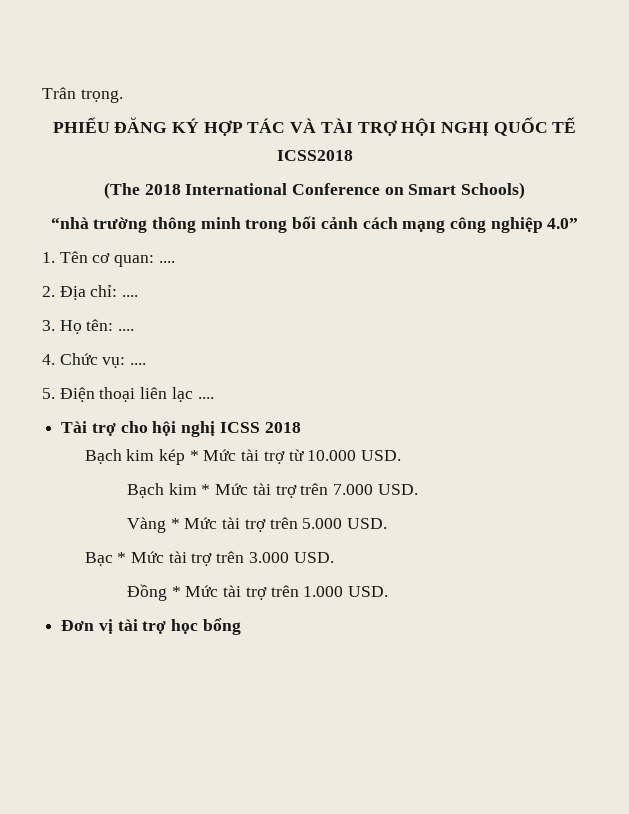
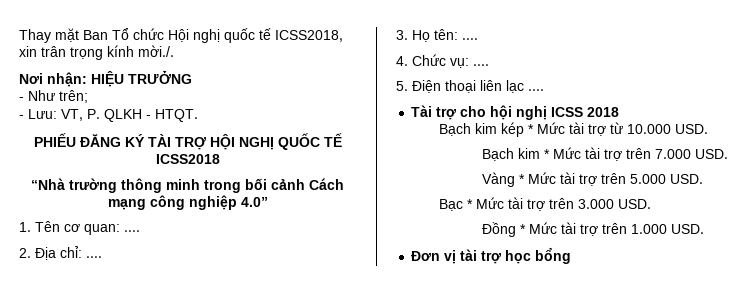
- Trân trọng.
+ Thay mặt Ban Tổ chức Hội nghị quốc tế ICSS2018, xin trân trọng kính mời./.
+ Nơi nhận: HIỆU TRƯỞNG
+ - Như trên;
+ - Lưu: VT, P. QLKH - HTQT.
- PHIẾU ĐĂNG KÝ HỢP TÁC VÀ TÀI TRỢ HỘI NGHỊ QUỐC TẾ ICSS2018
+ PHIẾU ĐĂNG KÝ TÀI TRỢ HỘI NGHỊ QUỐC TẾ ICSS2018
- (The 2018 International Conference on Smart Schools)
- “nhà trường thông minh trong bối cảnh cách mạng công nghiệp 4.0”
+ “Nhà trường thông minh trong bối cảnh Cách mạng công nghiệp 4.0”

